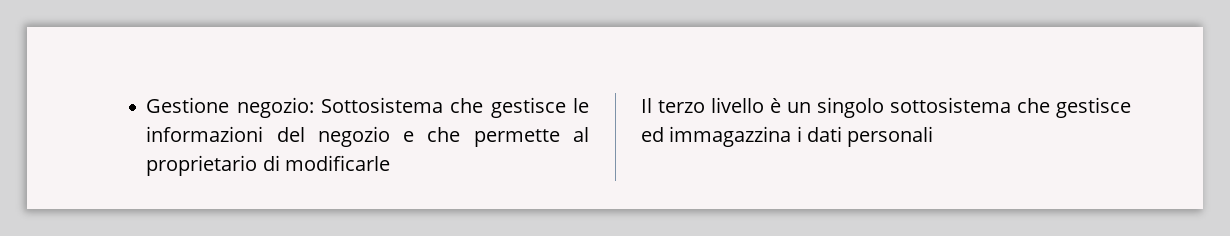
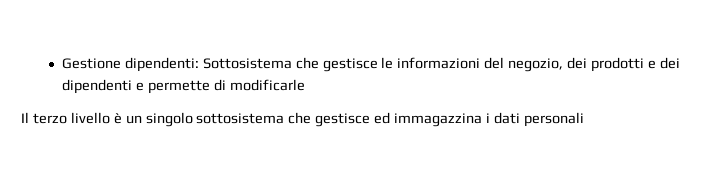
- Gestione negozio: Sottosistema che gestisce le informazioni del negozio e che permette al proprietario di modificarle
+ Gestione dipendenti: Sottosistema che gestisce le informazioni del negozio, dei prodotti e dei dipendenti e permette di modificarle

